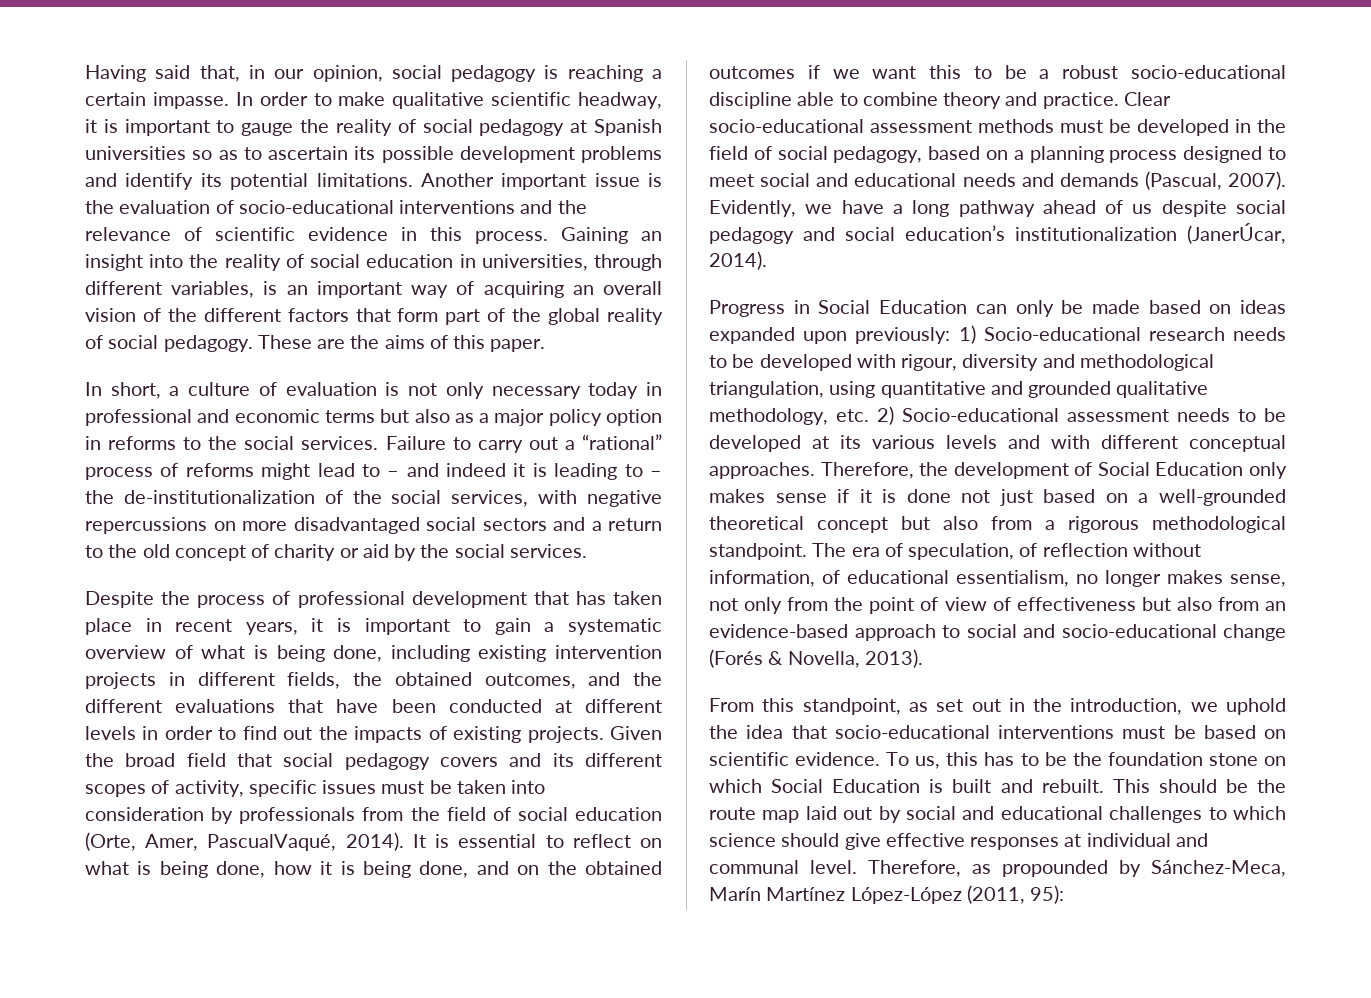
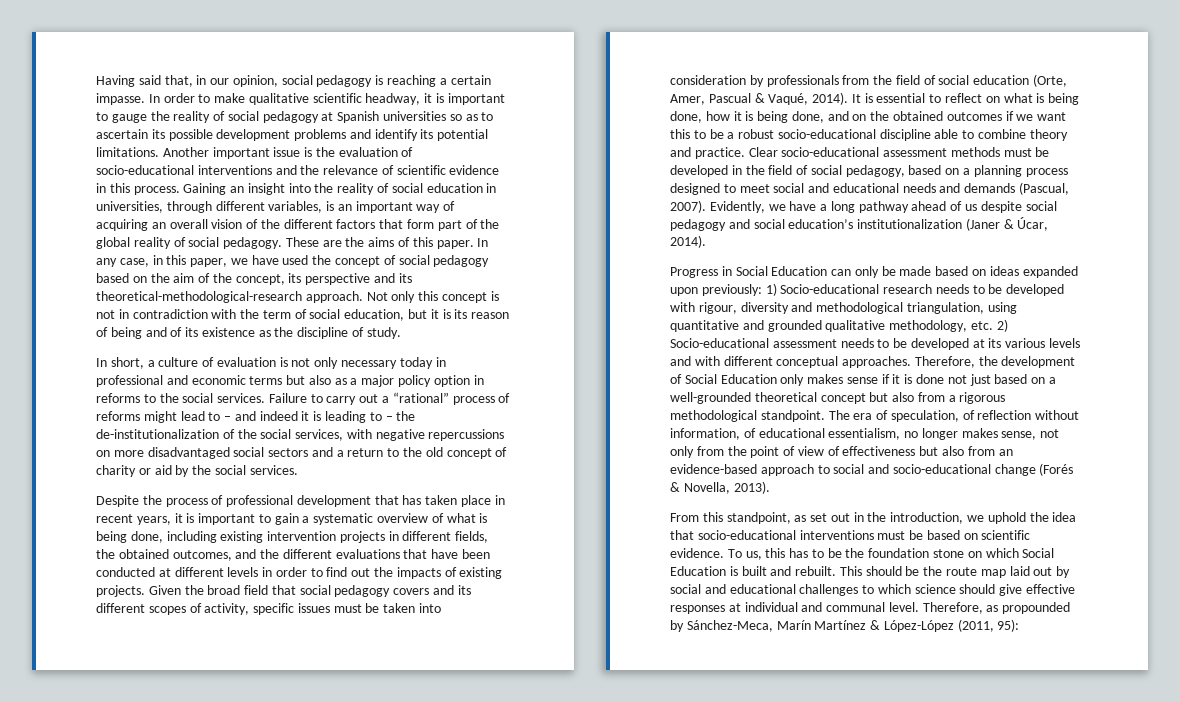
+ In any case, in this paper, we have used the concept of social pedagogy based on the aim of the concept, its perspective and its theoretical-methodological-research approach. Not only this concept is not in contradiction with the term of social education, but it is its reason of being and of its existence as the discipline of study.
- Given the broad field that social pedagogy covers and its different scopes of activity, specific issues must be taken into consideration by professionals from the field of social education (Orte, Amer, PascualVaqué, 2014).
+ Given the broad field that social pedagogy covers and its different scopes of activity, specific issues must be taken into consideration by professionals from the field of social education (Orte, Amer, Pascual & Vaqué, 2014).
- Evidently, we have a long pathway ahead of us despite social pedagogy and social education’s institutionalization (JanerÚcar, 2014).
+ Evidently, we have a long pathway ahead of us despite social pedagogy and social education’s institutionalization (Janer & Úcar, 2014).
- Therefore, as propounded by Sánchez-Meca, Marín Martínez López-López (2011, 95):
+ Therefore, as propounded by Sánchez-Meca, Marín Martínez & López-López (2011, 95):

